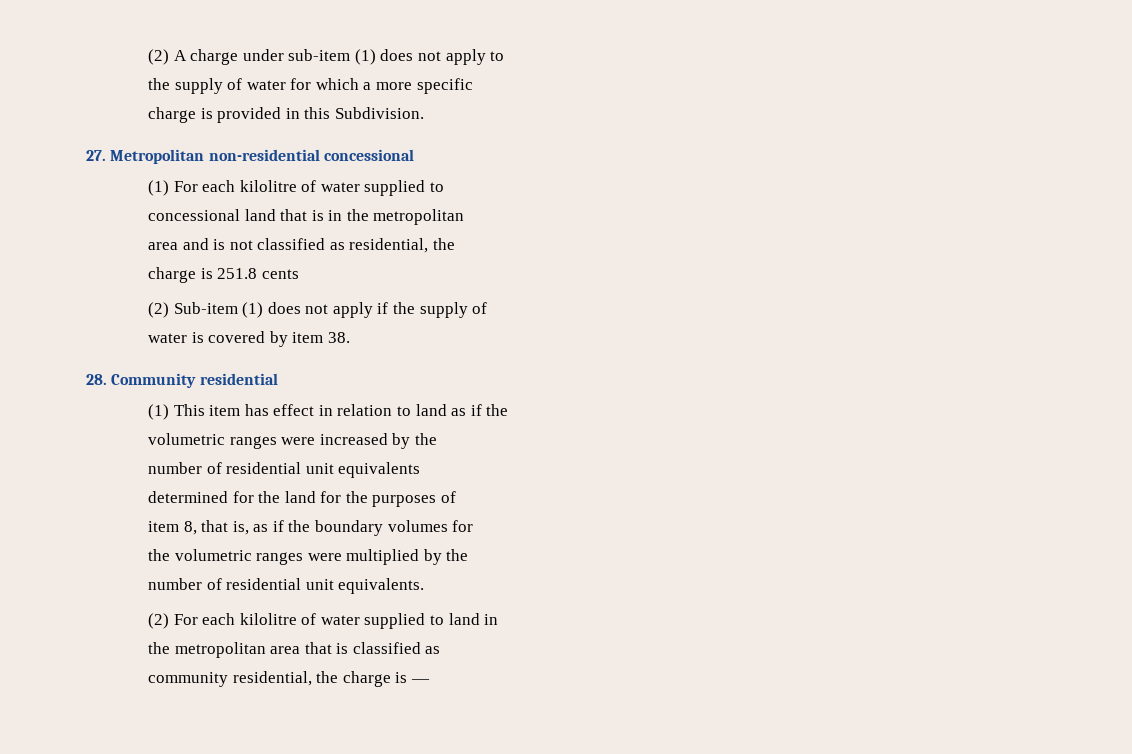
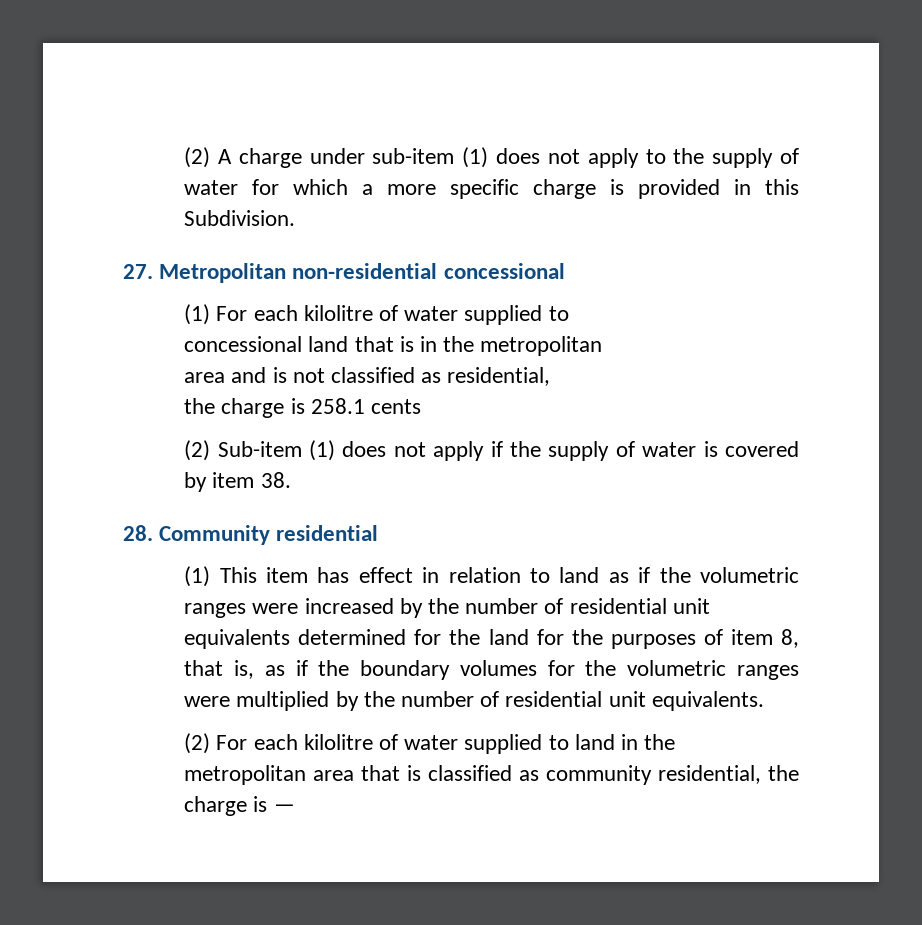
- (2) A charge under sub-item (1) does not apply to
- the supply of water for which a more specific
- charge is provided in this Subdivision.
+ (2) A charge under sub-item (1) does not apply to the supply of water for which a more specific charge is provided in this Subdivision.
- area and is not classified as residential, the
- charge is 251.8 cents
+ area and is not classified as residential,
+ the charge is 258.1 cents
- (2) Sub-item (1) does not apply if the supply of
- water is covered by item 38.
+ (2) Sub-item (1) does not apply if the supply of water is covered by item 38.
- (1) This item has effect in relation to land as if the
- volumetric ranges were increased by the
- number of residential unit equivalents
- determined for the land for the purposes of
- item 8, that is, as if the boundary volumes for
- the volumetric ranges were multiplied by the
- number of residential unit equivalents.
+ (1) This item has effect in relation to land as if the volumetric ranges were increased by the number of residential unit equivalents determined for the land for the purposes of item 8, that is, as if the boundary volumes for the volumetric ranges were multiplied by the number of residential unit equivalents.
- (2) For each kilolitre of water supplied to land in
- the metropolitan area that is classified as
- community residential, the charge is —
+ (2) For each kilolitre of water supplied to land in the metropolitan area that is classified as community residential, the charge is —

